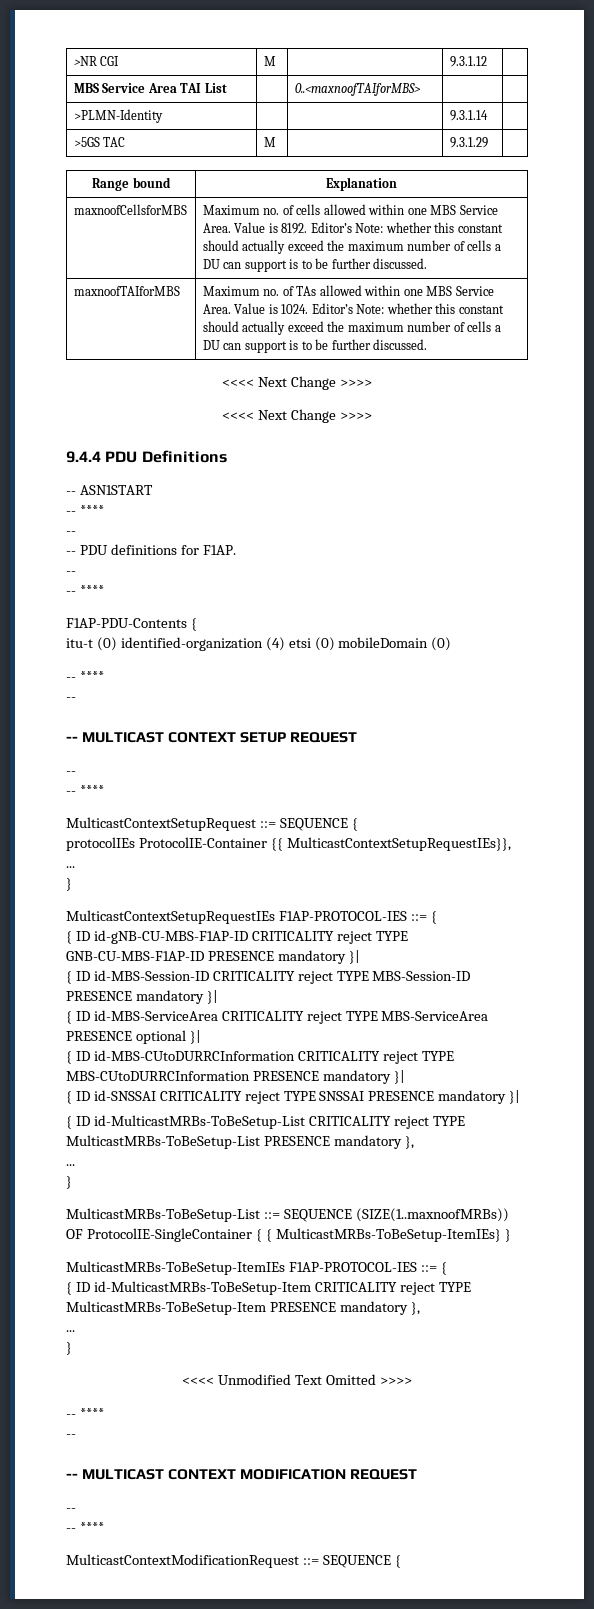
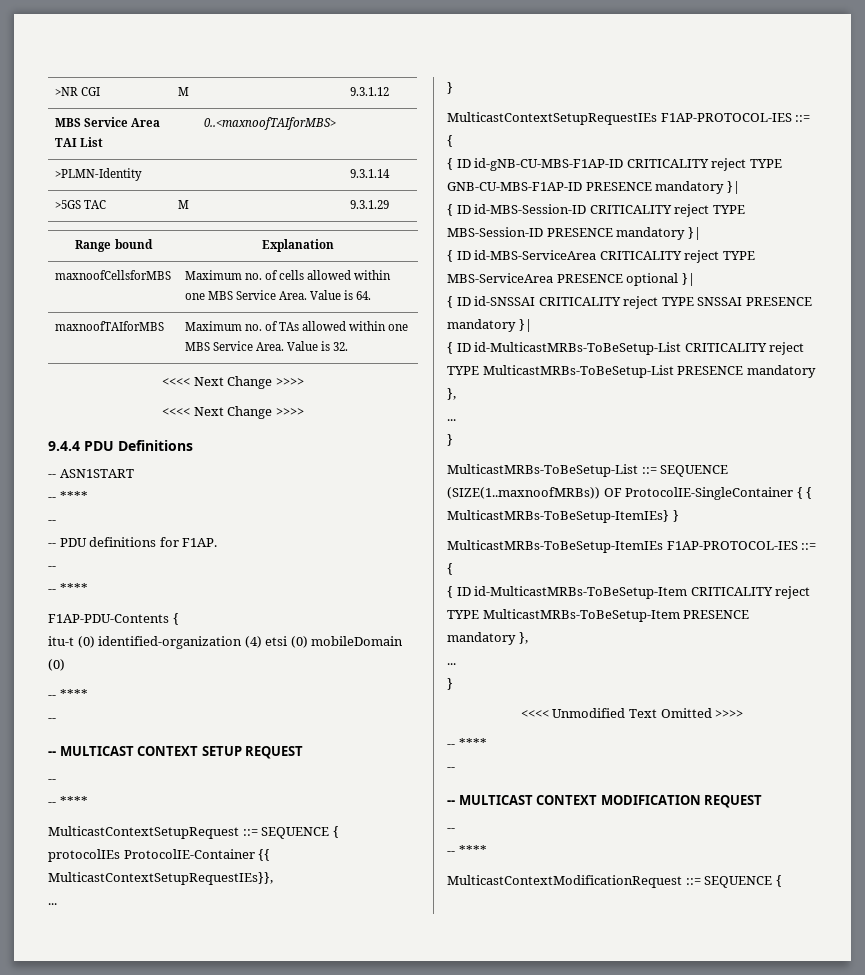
- maxnoofCellsforMBS | Maximum no. of cells allowed within one MBS Service Area. Value is 8192. Editor’s Note: whether this constant should actually exceed the maximum number of cells a DU can support is to be further discussed.
+ maxnoofCellsforMBS | Maximum no. of cells allowed within one MBS Service Area. Value is 64.
- maxnoofTAIforMBS | Maximum no. of TAs allowed within one MBS Service Area. Value is 1024. Editor’s Note: whether this constant should actually exceed the maximum number of cells a DU can support is to be further discussed.
+ maxnoofTAIforMBS | Maximum no. of TAs allowed within one MBS Service Area. Value is 32.
- { ID id-MBS-CUtoDURRCInformation CRITICALITY reject TYPE MBS-CUtoDURRCInformation PRESENCE mandatory }|

